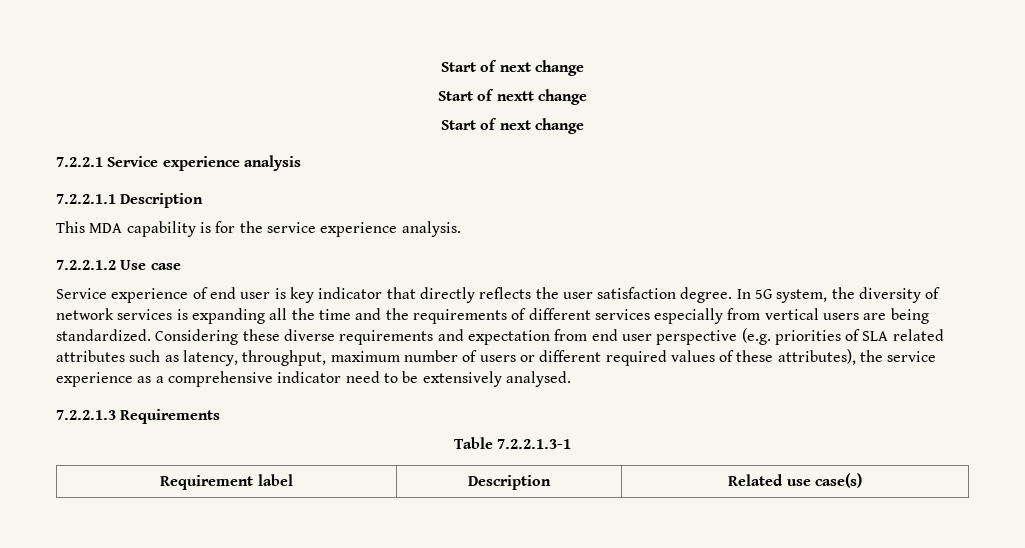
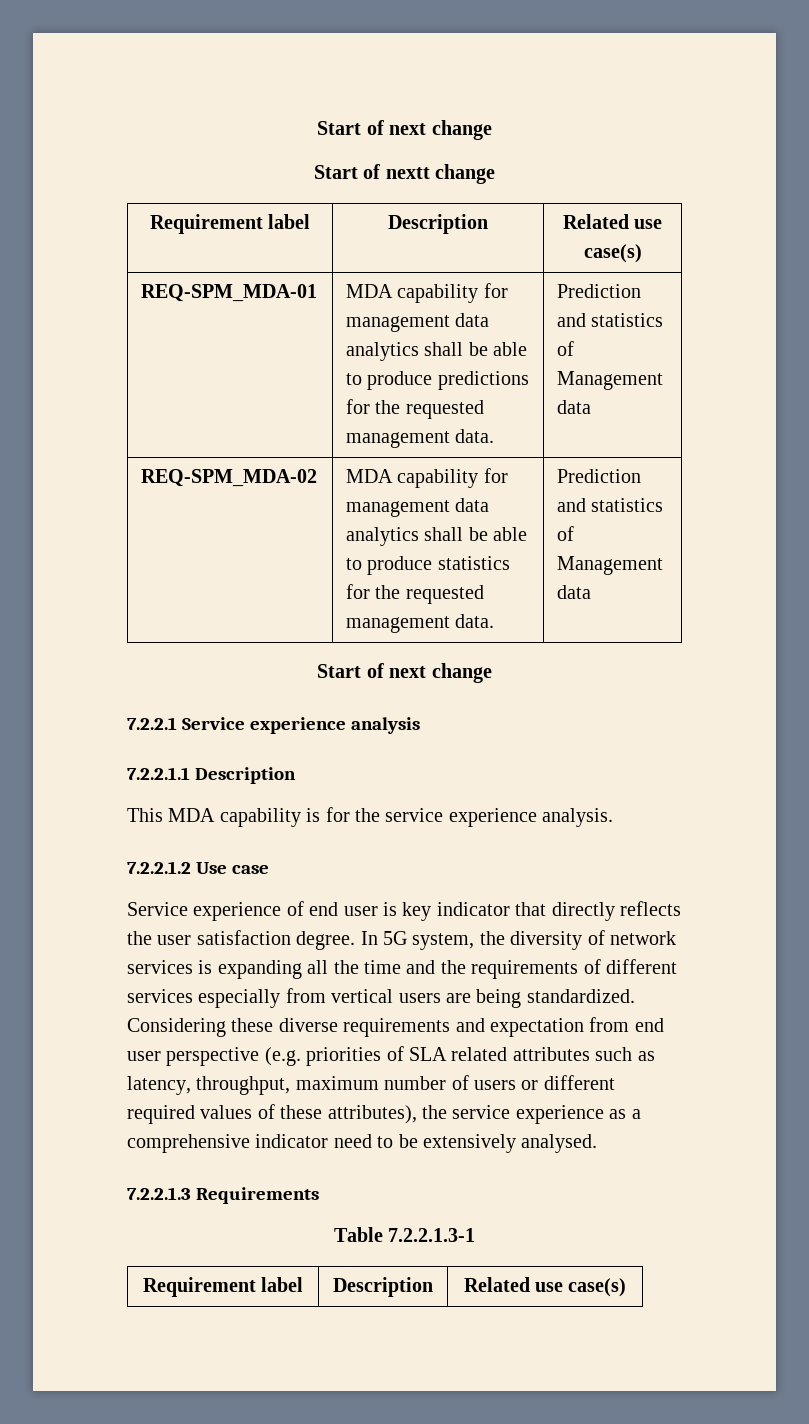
  Start of nextt change
+ Requirement label | Description | Related use case(s)
+ REQ-SPM_MDA-01 | MDA capability for management data analytics shall be able to produce predictions for the requested management data. | Prediction and statistics of Management data
+ REQ-SPM_MDA-02 | MDA capability for management data analytics shall be able to produce statistics for the requested management data. | Prediction and statistics of Management data

